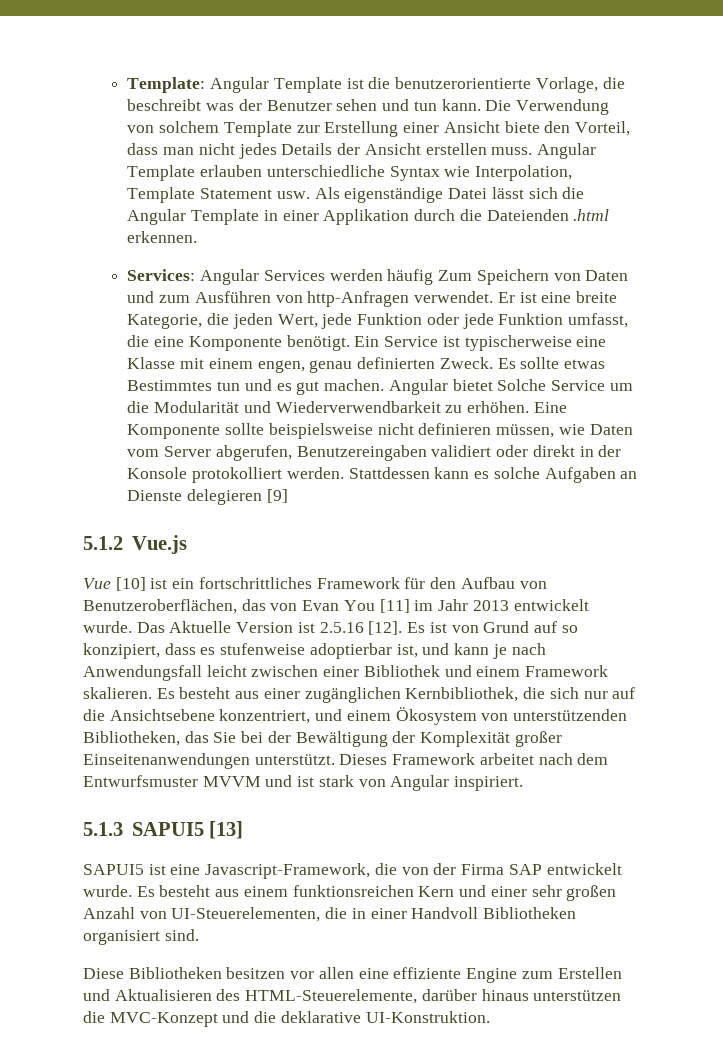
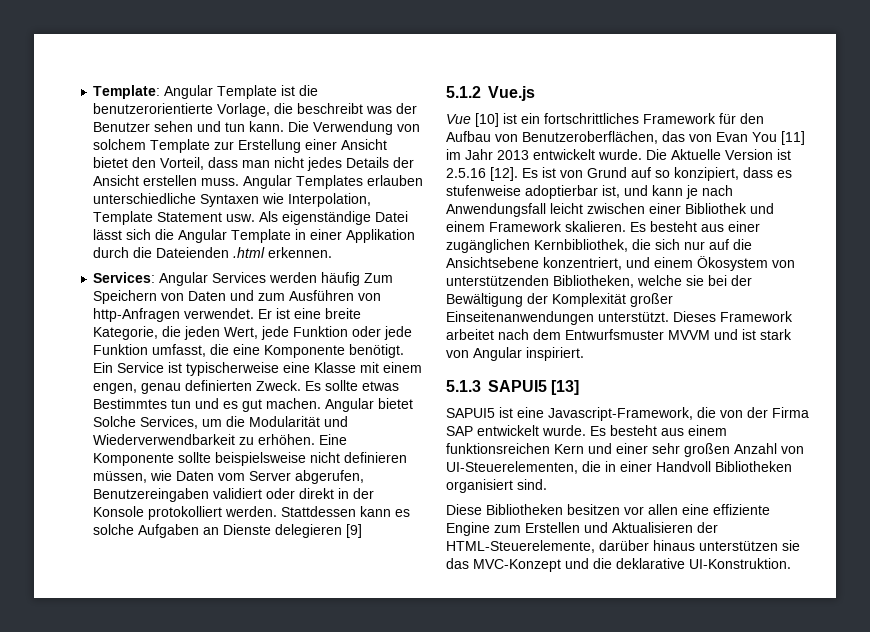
- Die Verwendung von solchem Template zur Erstellung einer Ansicht biete den Vorteil, dass man nicht jedes Details der Ansicht erstellen muss.
+ Die Verwendung von solchem Template zur Erstellung einer Ansicht bietet den Vorteil, dass man nicht jedes Details der Ansicht erstellen muss.
- Angular Template erlauben unterschiedliche Syntax wie Interpolation, Template Statement usw. Als eigenständige Datei lässt sich die Angular Template in einer Applikation durch die Dateienden .html erkennen.
+ Angular Templates erlauben unterschiedliche Syntaxen wie Interpolation, Template Statement usw. Als eigenständige Datei lässt sich die Angular Template in einer Applikation durch die Dateienden .html erkennen.
- Angular bietet Solche Service um die Modularität und Wiederverwendbarkeit zu erhöhen.
+ Angular bietet Solche Services, um die Modularität und Wiederverwendbarkeit zu erhöhen.
- Das Aktuelle Version ist 2.5.16 [12].
+ Die Aktuelle Version ist 2.5.16 [12].
- Es besteht aus einer zugänglichen Kernbibliothek, die sich nur auf die Ansichtsebene konzentriert, und einem Ökosystem von unterstützenden Bibliotheken, das Sie bei der Bewältigung der Komplexität großer Einseitenanwendungen unterstützt.
+ Es besteht aus einer zugänglichen Kernbibliothek, die sich nur auf die Ansichtsebene konzentriert, und einem Ökosystem von unterstützenden Bibliotheken, welche sie bei der Bewältigung der Komplexität großer Einseitenanwendungen unterstützt.
- Diese Bibliotheken besitzen vor allen eine effiziente Engine zum Erstellen und Aktualisieren des HTML-Steuerelemente, darüber hinaus unterstützen die MVC-Konzept und die deklarative UI-Konstruktion.
+ Diese Bibliotheken besitzen vor allen eine effiziente Engine zum Erstellen und Aktualisieren der HTML-Steuerelemente, darüber hinaus unterstützen sie das MVC-Konzept und die deklarative UI-Konstruktion.

